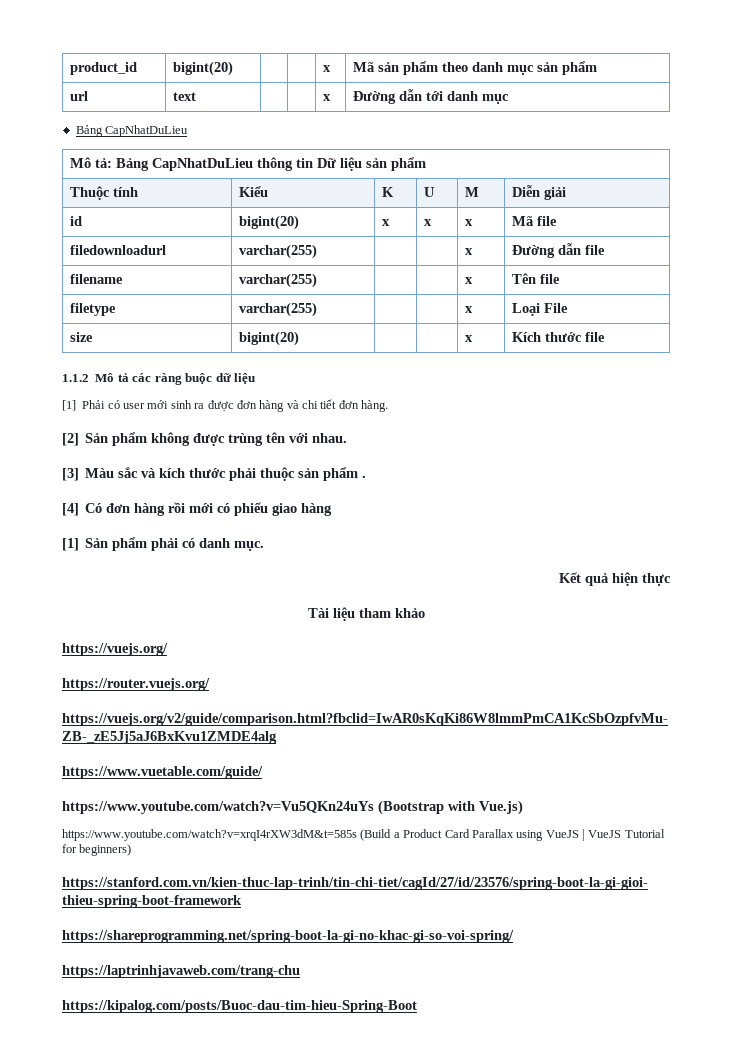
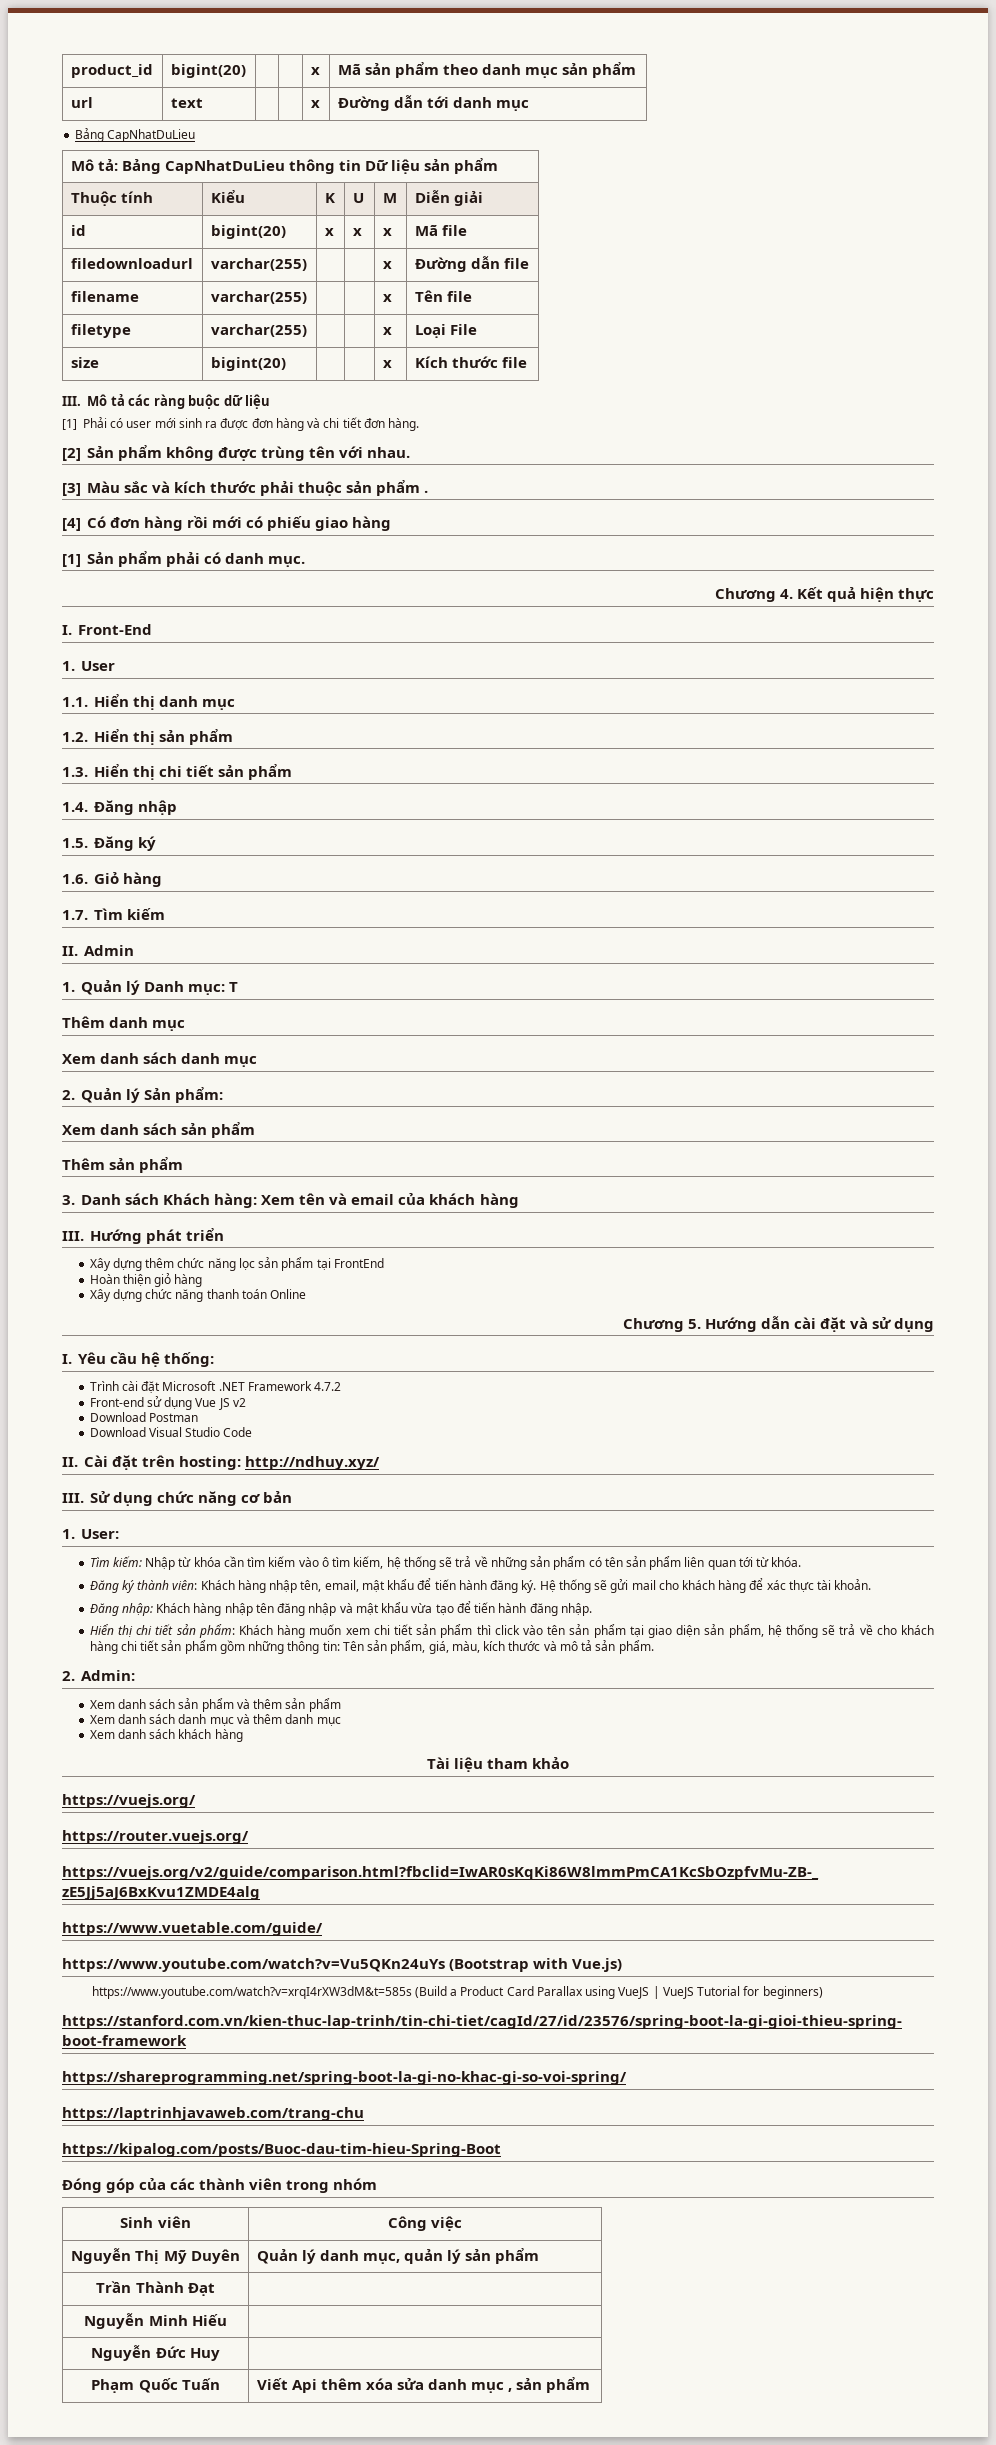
- 1.1.2 Mô tả các ràng buộc dữ liệu
+ III. Mô tả các ràng buộc dữ liệu
- Kết quả hiện thực
+ Chương 4. Kết quả hiện thực
+ I. Front-End
+ 1. User
+ 1.1. Hiển thị danh mục
+ 1.2. Hiển thị sản phẩm
+ 1.3. Hiển thị chi tiết sản phẩm
+ 1.4. Đăng nhập
+ 1.5. Đăng ký
+ 1.6. Giỏ hàng
+ 1.7. Tìm kiếm
+ II. Admin
+ 1. Quản lý Danh mục: T
+ Thêm danh mục
+ Xem danh sách danh mục
+ 2. Quản lý Sản phẩm:
+ Xem danh sách sản phẩm
+ Thêm sản phẩm
+ 3. Danh sách Khách hàng: Xem tên và email của khách hàng
+ III. Hướng phát triển
+ Xây dựng thêm chức năng lọc sản phẩm tại FrontEnd
+ Hoàn thiện giỏ hàng
+ Xây dựng chức năng thanh toán Online
+ Chương 5. Hướng dẫn cài đặt và sử dụng
+ I. Yêu cầu hệ thống:
+ Trình cài đặt Microsoft .NET Framework 4.7.2
+ Front-end sử dụng Vue JS v2
+ Download Postman
+ Download Visual Studio Code
+ II. Cài đặt trên hosting: http://ndhuy.xyz/
+ III. Sử dụng chức năng cơ bản
+ 1. User:
+ Tìm kiếm: Nhập từ khóa cần tìm kiếm vào ô tìm kiếm, hệ thống sẽ trả về những sản phẩm có tên sản phẩm liên quan tới từ khóa.
+ Đăng ký thành viên: Khách hàng nhập tên, email, mật khẩu để tiến hành đăng ký. Hệ thống sẽ gửi mail cho khách hàng để xác thực tài khoản.
+ Đăng nhập: Khách hàng nhập tên đăng nhập và mật khẩu vừa tạo để tiến hành đăng nhập.
+ Hiển thị chi tiết sản phẩm: Khách hàng muốn xem chi tiết sản phẩm thì click vào tên sản phẩm tại giao diện sản phẩm, hệ thống sẽ trả về cho khách hàng chi tiết sản phẩm gồm những thông tin: Tên sản phẩm, giá, màu, kích thước và mô tả sản phẩm.
+ 2. Admin:
+ Xem danh sách sản phẩm và thêm sản phẩm
+ Xem danh sách danh mục và thêm danh mục
+ Xem danh sách khách hàng
+ Đóng góp của các thành viên trong nhóm
+ Sinh viên | Công việc
+ Nguyễn Thị Mỹ Duyên | Quản lý danh mục, quản lý sản phẩm
+ Trần Thành Đạt |
+ Nguyễn Minh Hiếu |
+ Nguyễn Đức Huy |
+ Phạm Quốc Tuấn | Viết Api thêm xóa sửa danh mục , sản phẩm

